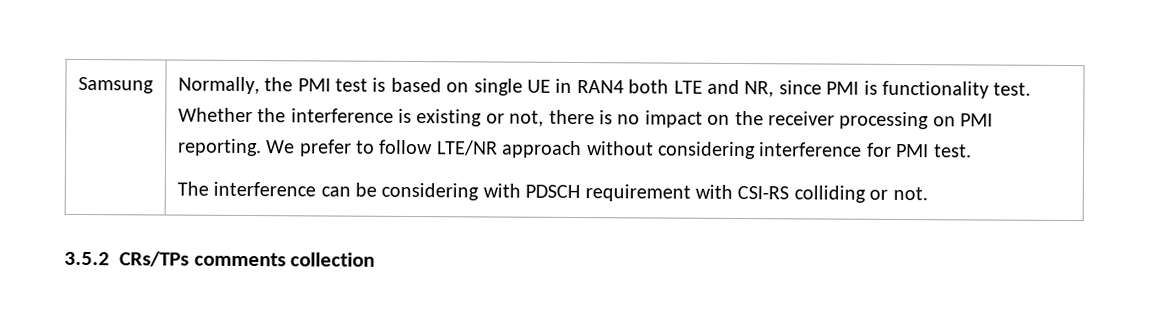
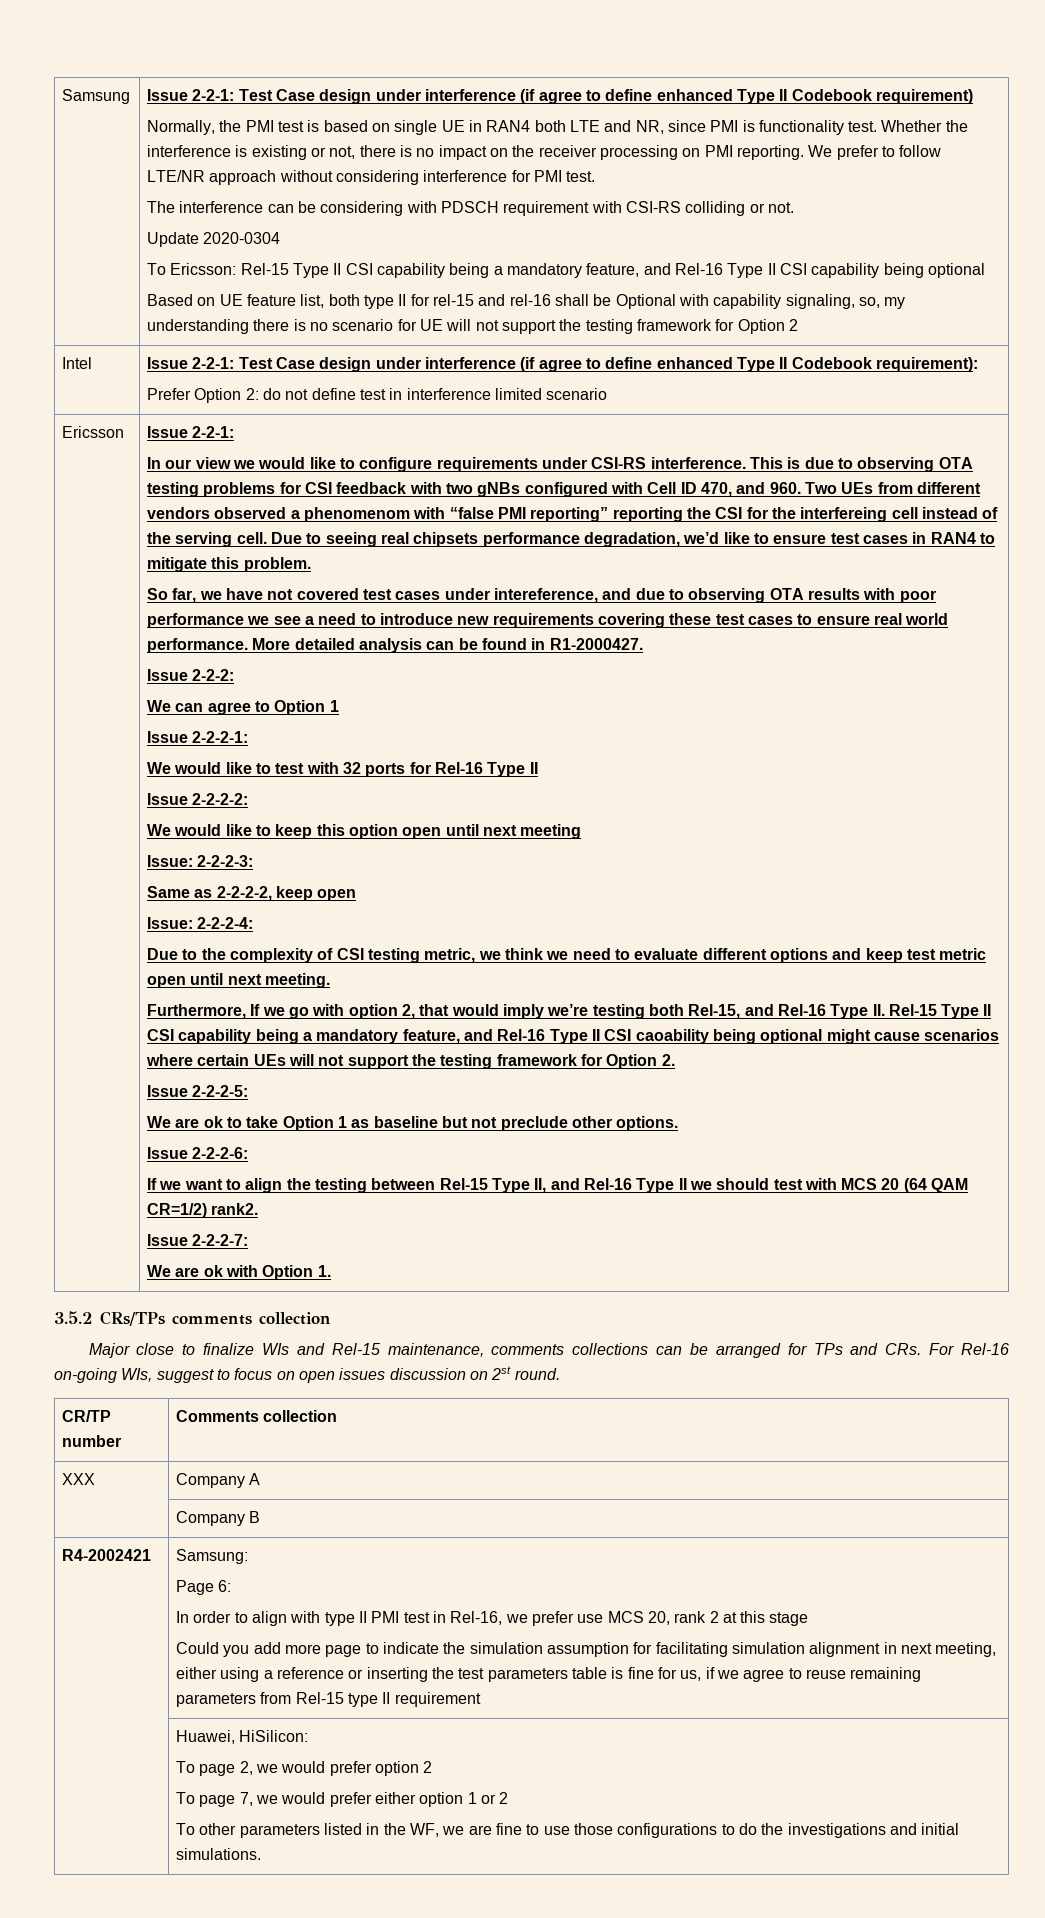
+ Issue 2-2-1: Test Case design under interference (if agree to define enhanced Type II Codebook requirement)
+ Update 2020-0304
+ To Ericsson: Rel-15 Type II CSI capability being a mandatory feature, and Rel-16 Type II CSI capability being optional
+ Based on UE feature list, both type II for rel-15 and rel-16 shall be Optional with capability signaling, so, my understanding there is no scenario for UE will not support the testing framework for Option 2
+ Intel | Issue 2-2-1: Test Case design under interference (if agree to define enhanced Type II Codebook requirement):
+ Prefer Option 2: do not define test in interference limited scenario
+ Ericsson | Issue 2-2-1:
+ In our view we would like to configure requirements under CSI-RS interference. This is due to observing OTA testing problems for CSI feedback with two gNBs configured with Cell ID 470, and 960. Two UEs from different vendors observed a phenomenom with “false PMI reporting” reporting the CSI for the interfereing cell instead of the serving cell. Due to seeing real chipsets performance degradation, we’d like to ensure test cases in RAN4 to mitigate this problem.
+ So far, we have not covered test cases under intereference, and due to observing OTA results with poor performance we see a need to introduce new requirements covering these test cases to ensure real world performance. More detailed analysis can be found in R1-2000427.
+ Issue 2-2-2:
+ We can agree to Option 1
+ Issue 2-2-2-1:
+ We would like to test with 32 ports for Rel-16 Type II
+ Issue 2-2-2-2:
+ We would like to keep this option open until next meeting
+ Issue: 2-2-2-3:
+ Same as 2-2-2-2, keep open
+ Issue: 2-2-2-4:
+ Due to the complexity of CSI testing metric, we think we need to evaluate different options and keep test metric open until next meeting.
+ Furthermore, If we go with option 2, that would imply we’re testing both Rel-15, and Rel-16 Type II. Rel-15 Type II CSI capability being a mandatory feature, and Rel-16 Type II CSI caoability being optional might cause scenarios where certain UEs will not support the testing framework for Option 2.
+ Issue 2-2-2-5:
+ We are ok to take Option 1 as baseline but not preclude other options.
+ Issue 2-2-2-6:
+ If we want to align the testing between Rel-15 Type II, and Rel-16 Type II we should test with MCS 20 (64 QAM CR=1/2) rank2.
+ Issue 2-2-2-7:
+ We are ok with Option 1.
  3.5.2 CRs/TPs comments collection
+ Major close to finalize WIs and Rel-15 maintenance, comments collections can be arranged for TPs and CRs. For Rel-16 on-going WIs, suggest to focus on open issues discussion on 2st round.
+ CR/TP number | Comments collection
+ XXX | Company A
+ | Company B
+ R4-2002421 | Samsung:
+ Page 6:
+ In order to align with type II PMI test in Rel-16, we prefer use MCS 20, rank 2 at this stage
+ Could you add more page to indicate the simulation assumption for facilitating simulation alignment in next meeting, either using a reference or inserting the test parameters table is fine for us, if we agree to reuse remaining parameters from Rel-15 type II requirement
+ | Huawei, HiSilicon:
+ To page 2, we would prefer option 2
+ To page 7, we would prefer either option 1 or 2
+ To other parameters listed in the WF, we are fine to use those configurations to do the investigations and initial simulations.

